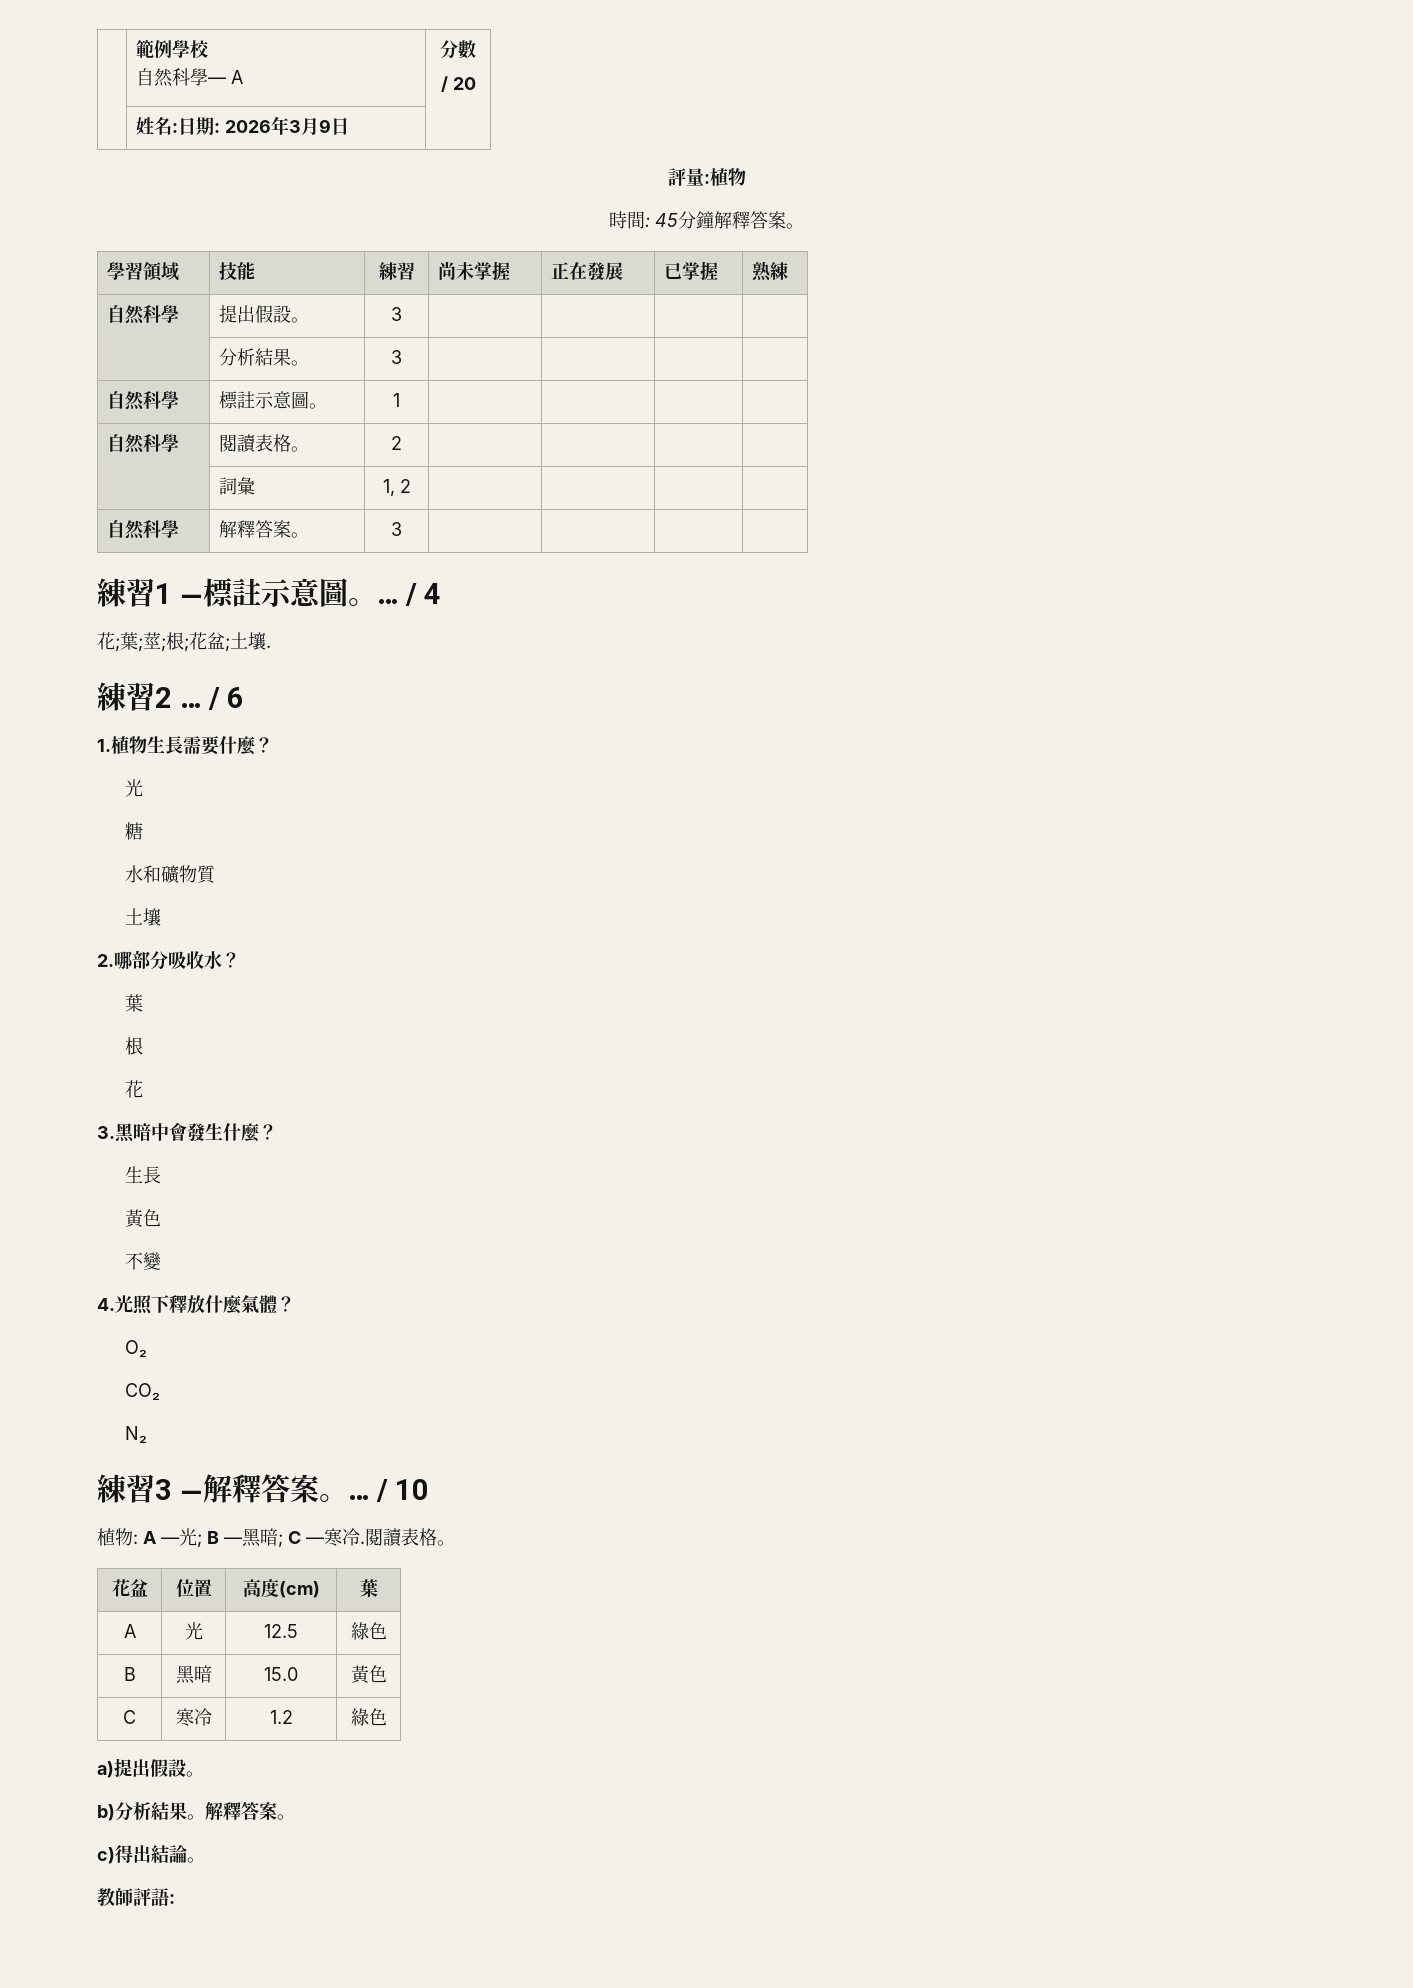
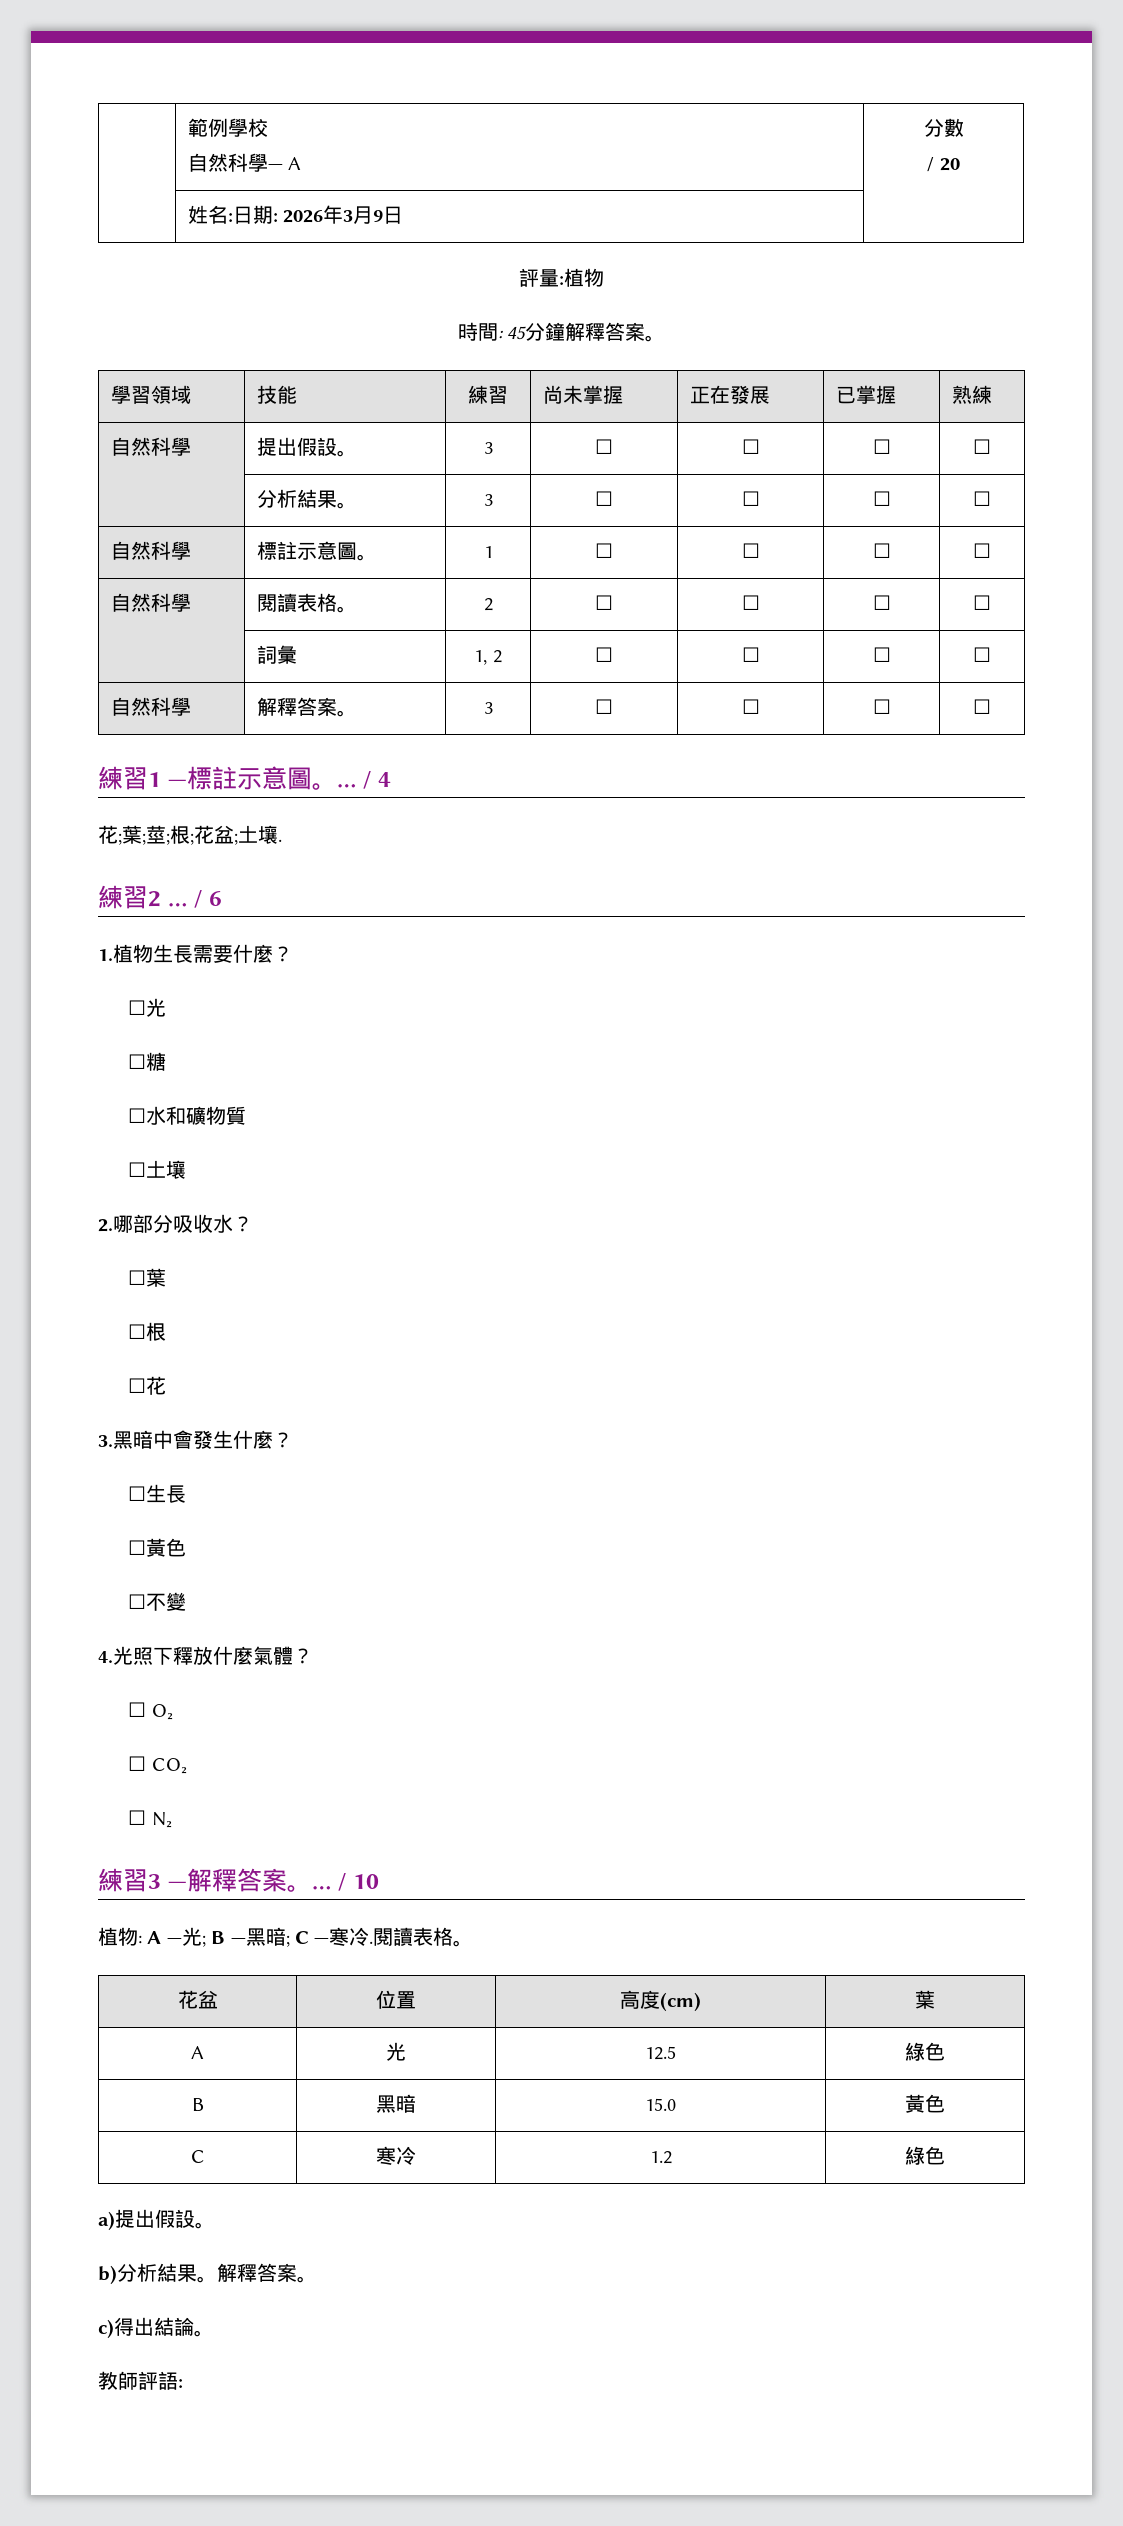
- 自然科學 | 提出假設。 | 3 | | | |
+ 自然科學 | 提出假設。 | 3 | ☐ | ☐ | ☐ | ☐
- | 分析結果。 | 3 | | | |
+ | 分析結果。 | 3 | ☐ | ☐ | ☐ | ☐
- 自然科學 | 標註示意圖。 | 1 | | | |
+ 自然科學 | 標註示意圖。 | 1 | ☐ | ☐ | ☐ | ☐
- 自然科學 | 閱讀表格。 | 2 | | | |
+ 自然科學 | 閱讀表格。 | 2 | ☐ | ☐ | ☐ | ☐
- | 詞彙 | 1, 2 | | | |
+ | 詞彙 | 1, 2 | ☐ | ☐ | ☐ | ☐
- 自然科學 | 解釋答案。 | 3 | | | |
+ 自然科學 | 解釋答案。 | 3 | ☐ | ☐ | ☐ | ☐
  1.植物生長需要什麼？
- 光
+ ☐光
- 糖
+ ☐糖
- 水和礦物質
- 土壤
+ ☐水和礦物質
+ ☐土壤
  2.哪部分吸收水？
- 葉
- 根
- 花
+ ☐葉
+ ☐根
+ ☐花
  3.黑暗中會發生什麼？
- 生長
- 黃色
- 不變
+ ☐生長
+ ☐黃色
+ ☐不變
- O₂
+ ☐ O₂
- CO₂
+ ☐ CO₂
- N₂
+ ☐ N₂

